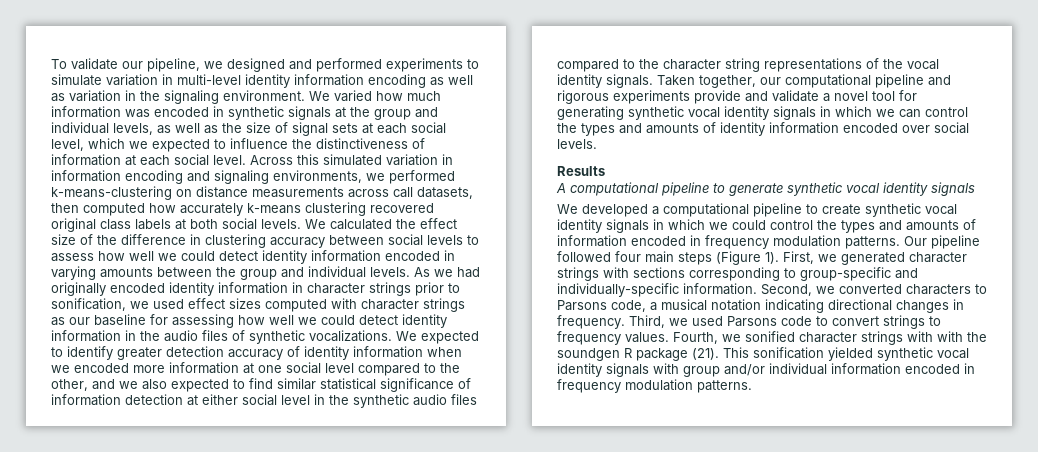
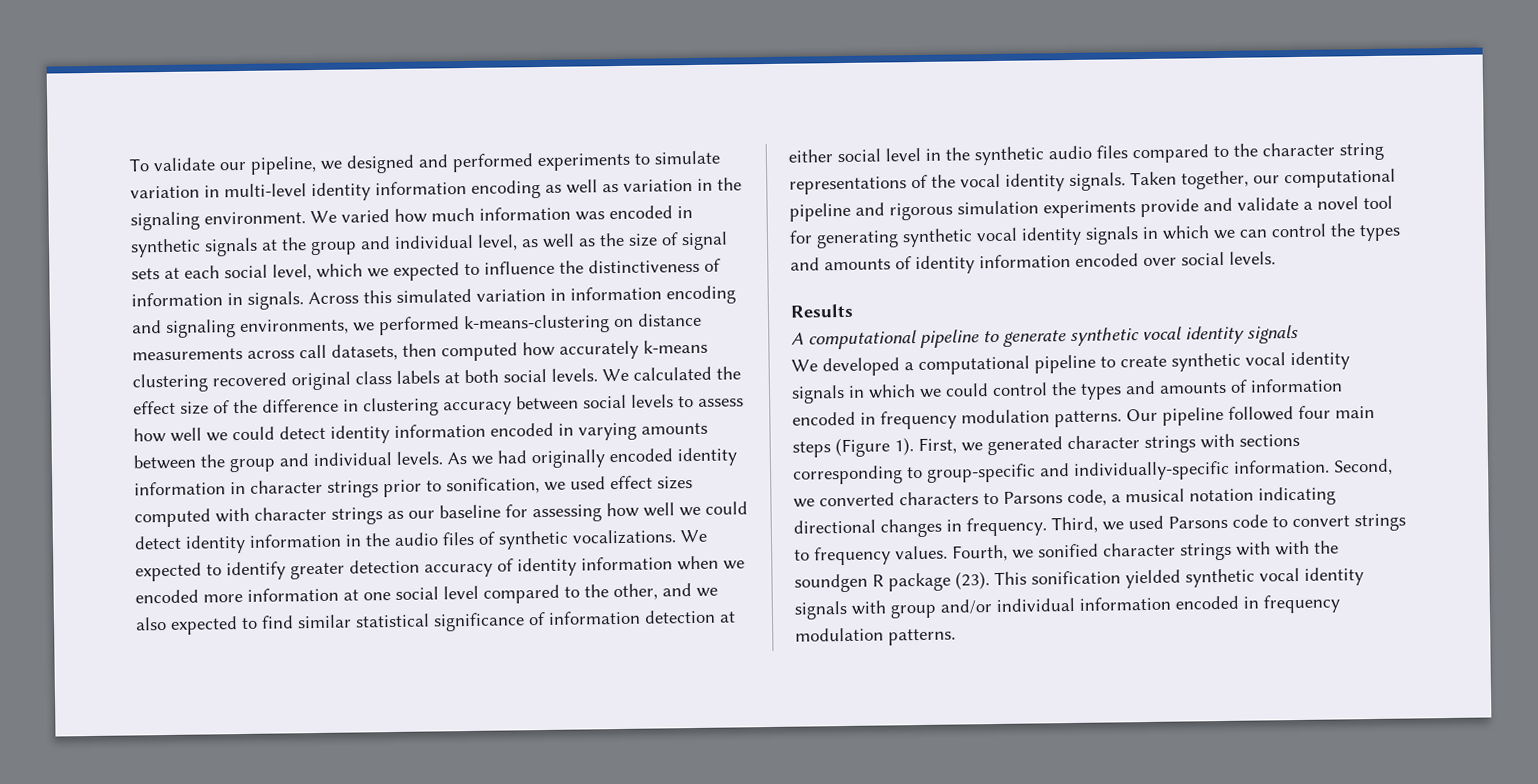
- We varied how much information was encoded in synthetic signals at the group and individual levels, as well as the size of signal sets at each social level, which we expected to influence the distinctiveness of information at each social level.
+ We varied how much information was encoded in synthetic signals at the group and individual level, as well as the size of signal sets at each social level, which we expected to influence the distinctiveness of information in signals.
- Taken together, our computational pipeline and rigorous experiments provide and validate a novel tool for generating synthetic vocal identity signals in which we can control the types and amounts of identity information encoded over social levels.
+ Taken together, our computational pipeline and rigorous simulation experiments provide and validate a novel tool for generating synthetic vocal identity signals in which we can control the types and amounts of identity information encoded over social levels.
- Fourth, we sonified character strings with with the soundgen R package (21).
+ Fourth, we sonified character strings with with the soundgen R package (23).

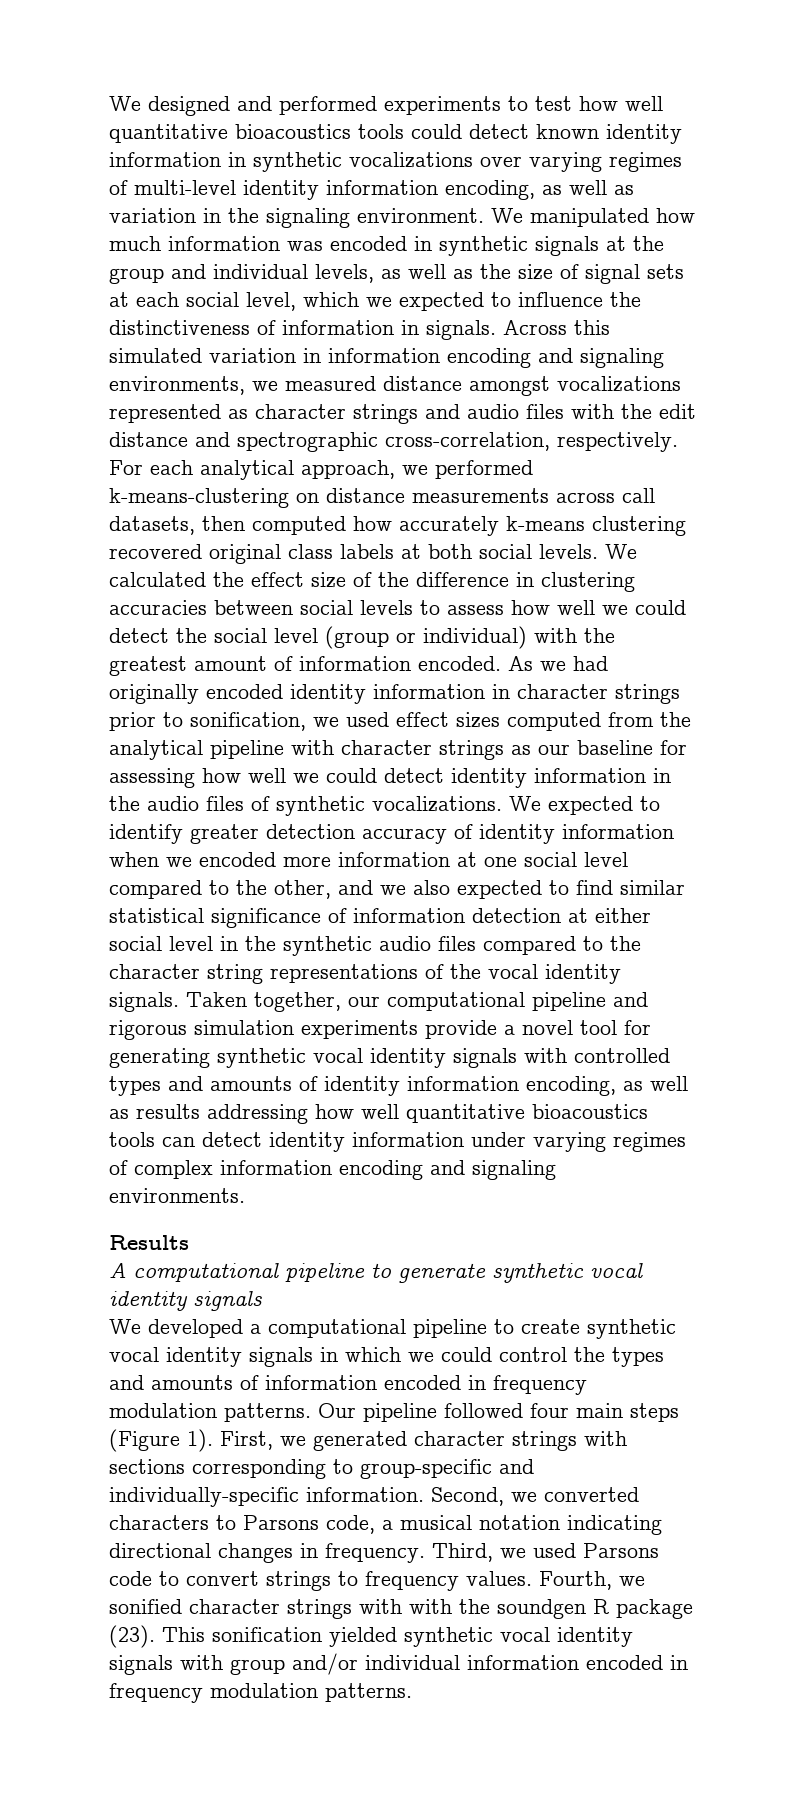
- To validate our pipeline, we designed and performed experiments to simulate variation in multi-level identity information encoding as well as variation in the signaling environment.
+ We designed and performed experiments to test how well quantitative bioacoustics tools could detect known identity information in synthetic vocalizations over varying regimes of multi-level identity information encoding, as well as variation in the signaling environment.
- We varied how much information was encoded in synthetic signals at the group and individual level, as well as the size of signal sets at each social level, which we expected to influence the distinctiveness of information in signals.
+ We manipulated how much information was encoded in synthetic signals at the group and individual levels, as well as the size of signal sets at each social level, which we expected to influence the distinctiveness of information in signals.
- Across this simulated variation in information encoding and signaling environments, we performed k-means-clustering on distance measurements across call datasets, then computed how accurately k-means clustering recovered original class labels at both social levels.
+ Across this simulated variation in information encoding and signaling environments, we measured distance amongst vocalizations represented as character strings and audio files with the edit distance and spectrographic cross-correlation, respectively. For each analytical approach, we performed k-means-clustering on distance measurements across call datasets, then computed how accurately k-means clustering recovered original class labels at both social levels.
- We calculated the effect size of the difference in clustering accuracy between social levels to assess how well we could detect identity information encoded in varying amounts between the group and individual levels.
+ We calculated the effect size of the difference in clustering accuracies between social levels to assess how well we could detect the social level (group or individual) with the greatest amount of information encoded.
- As we had originally encoded identity information in character strings prior to sonification, we used effect sizes computed with character strings as our baseline for assessing how well we could detect identity information in the audio files of synthetic vocalizations.
+ As we had originally encoded identity information in character strings prior to sonification, we used effect sizes computed from the analytical pipeline with character strings as our baseline for assessing how well we could detect identity information in the audio files of synthetic vocalizations.
- Taken together, our computational pipeline and rigorous simulation experiments provide and validate a novel tool for generating synthetic vocal identity signals in which we can control the types and amounts of identity information encoded over social levels.
+ Taken together, our computational pipeline and rigorous simulation experiments provide a novel tool for generating synthetic vocal identity signals with controlled types and amounts of identity information encoding, as well as results addressing how well quantitative bioacoustics tools can detect identity information under varying regimes of complex information encoding and signaling environments.

